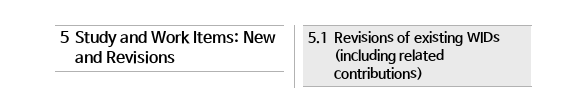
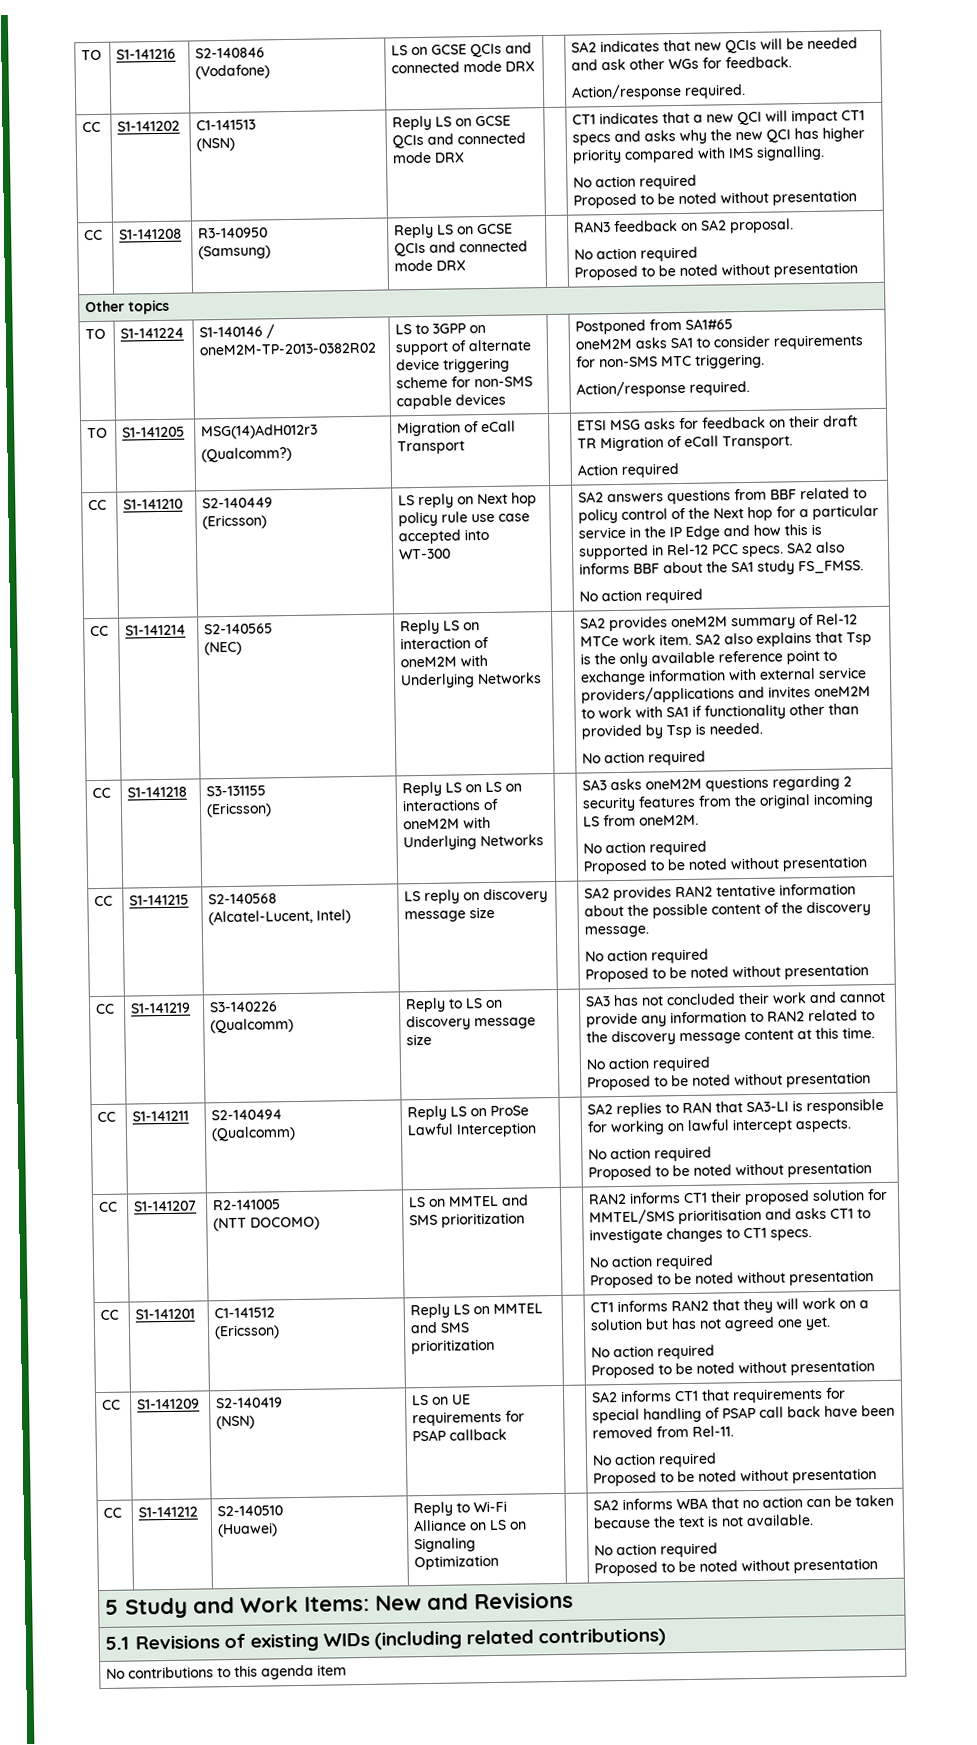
+ TO | S1-141216 | S2-140846
+ (Vodafone) | LS on GCSE QCIs and connected mode DRX | | SA2 indicates that new QCIs will be needed and ask other WGs for feedback.
+ Action/response required.
+ CC | S1-141202 | C1-141513
+ (NSN) | Reply LS on GCSE QCIs and connected mode DRX | | CT1 indicates that a new QCI will impact CT1 specs and asks why the new QCI has higher priority compared with IMS signalling.
+ No action required
+ Proposed to be noted without presentation
+ CC | S1-141208 | R3-140950
+ (Samsung) | Reply LS on GCSE QCIs and connected mode DRX | | RAN3 feedback on SA2 proposal.
+ No action required
+ Proposed to be noted without presentation
+ Other topics
+ TO | S1-141224 | S1-140146 / oneM2M-TP-2013-0382R02 | LS to 3GPP on support of alternate device triggering scheme for non-SMS capable devices | | Postponed from SA1#65
+ oneM2M asks SA1 to consider requirements for non-SMS MTC triggering.
+ Action/response required.
+ TO | S1-141205 | MSG(14)AdH012r3
+ (Qualcomm?) | Migration of eCall Transport | | ETSI MSG asks for feedback on their draft TR Migration of eCall Transport.
+ Action required
+ CC | S1-141210 | S2-140449
+ (Ericsson) | LS reply on Next hop policy rule use case accepted into WT-300 | | SA2 answers questions from BBF related to policy control of the Next hop for a particular service in the IP Edge and how this is supported in Rel-12 PCC specs. SA2 also informs BBF about the SA1 study FS_FMSS.
+ No action required
+ CC | S1-141214 | S2-140565
+ (NEC) | Reply LS on interaction of oneM2M with Underlying Networks | | SA2 provides oneM2M summary of Rel-12 MTCe work item. SA2 also explains that Tsp is the only available reference point to exchange information with external service providers/applications and invites oneM2M to work with SA1 if functionality other than provided by Tsp is needed.
+ No action required
+ CC | S1-141218 | S3-131155
+ (Ericsson) | Reply LS on LS on interactions of oneM2M with Underlying Networks | | SA3 asks oneM2M questions regarding 2 security features from the original incoming LS from oneM2M.
+ No action required
+ Proposed to be noted without presentation
+ CC | S1-141215 | S2-140568
+ (Alcatel-Lucent, Intel) | LS reply on discovery message size | | SA2 provides RAN2 tentative information about the possible content of the discovery message.
+ No action required
+ Proposed to be noted without presentation
+ CC | S1-141219 | S3-140226
+ (Qualcomm) | Reply to LS on discovery message size | | SA3 has not concluded their work and cannot provide any information to RAN2 related to the discovery message content at this time.
+ No action required
+ Proposed to be noted without presentation
+ CC | S1-141211 | S2-140494
+ (Qualcomm) | Reply LS on ProSe Lawful Interception | | SA2 replies to RAN that SA3-LI is responsible for working on lawful intercept aspects.
+ No action required
+ Proposed to be noted without presentation
+ CC | S1-141207 | R2-141005
+ (NTT DOCOMO) | LS on MMTEL and SMS prioritization | | RAN2 informs CT1 their proposed solution for MMTEL/SMS prioritisation and asks CT1 to investigate changes to CT1 specs.
+ No action required
+ Proposed to be noted without presentation
+ CC | S1-141201 | C1-141512
+ (Ericsson) | Reply LS on MMTEL and SMS prioritization | | CT1 informs RAN2 that they will work on a solution but has not agreed one yet.
+ No action required
+ Proposed to be noted without presentation
+ CC | S1-141209 | S2-140419
+ (NSN) | LS on UE requirements for PSAP callback | | SA2 informs CT1 that requirements for special handling of PSAP call back have been removed from Rel-11.
+ No action required
+ Proposed to be noted without presentation
+ CC | S1-141212 | S2-140510
+ (Huawei) | Reply to Wi-Fi Alliance on LS on Signaling Optimization | | SA2 informs WBA that no action can be taken because the text is not available.
+ No action required
+ Proposed to be noted without presentation
+ No contributions to this agenda item

